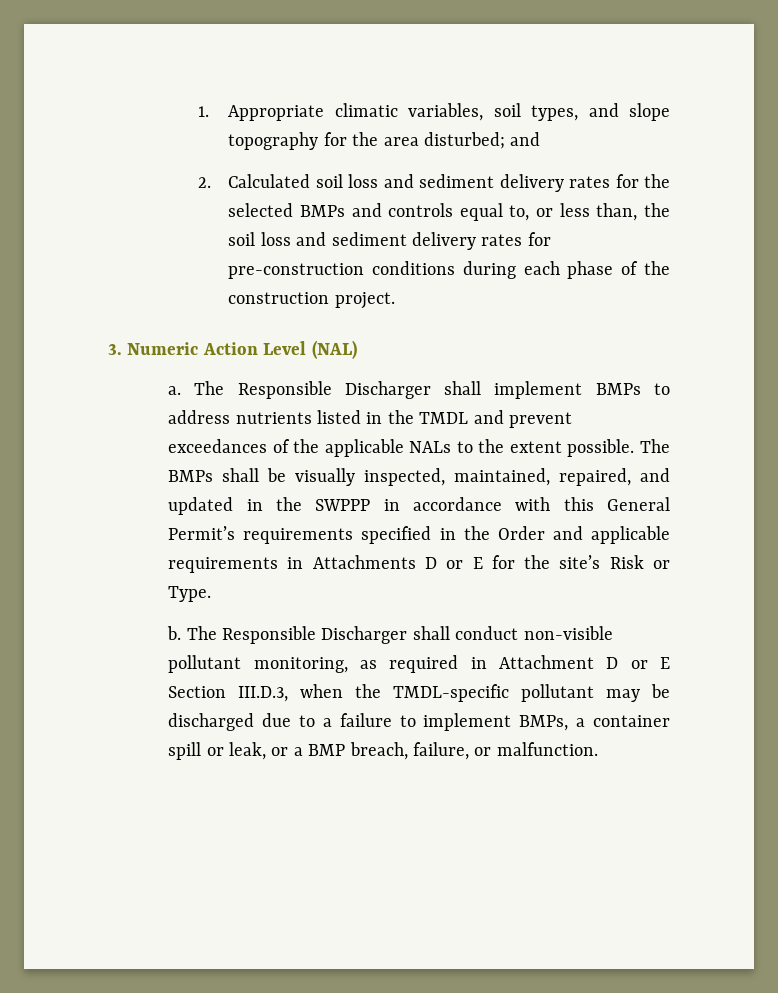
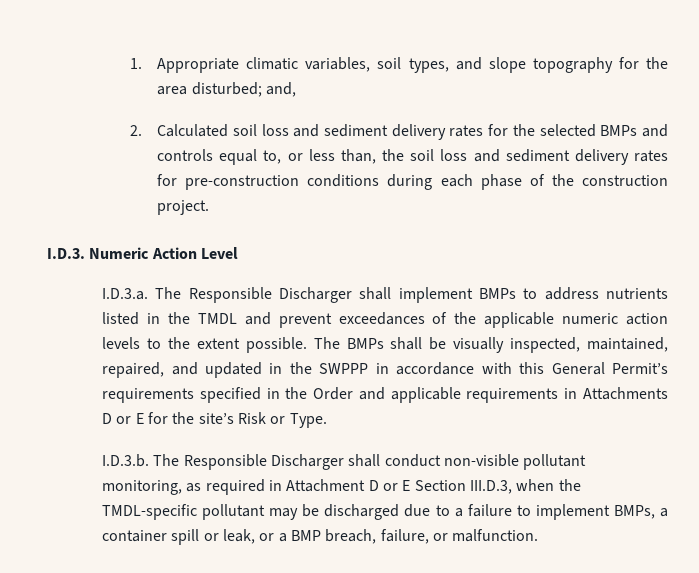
- 1. Appropriate climatic variables, soil types, and slope topography for the area disturbed; and
+ 1. Appropriate climatic variables, soil types, and slope topography for the area disturbed; and,
- 3. Numeric Action Level (NAL)
- a. The Responsible Discharger shall implement BMPs to address nutrients listed in the TMDL and prevent exceedances of the applicable NALs to the extent possible.
+ I.D.3. Numeric Action Level
+ I.D.3.a. The Responsible Discharger shall implement BMPs to address nutrients listed in the TMDL and prevent exceedances of the applicable numeric action levels to the extent possible.
- b. The Responsible Discharger shall conduct non-visible pollutant monitoring, as required in Attachment D or E Section III.D.3, when the TMDL-specific pollutant may be discharged due to a failure to implement BMPs, a container spill or leak, or a BMP breach, failure, or malfunction.
+ I.D.3.b. The Responsible Discharger shall conduct non-visible pollutant monitoring, as required in Attachment D or E Section III.D.3, when the TMDL-specific pollutant may be discharged due to a failure to implement BMPs, a container spill or leak, or a BMP breach, failure, or malfunction.

